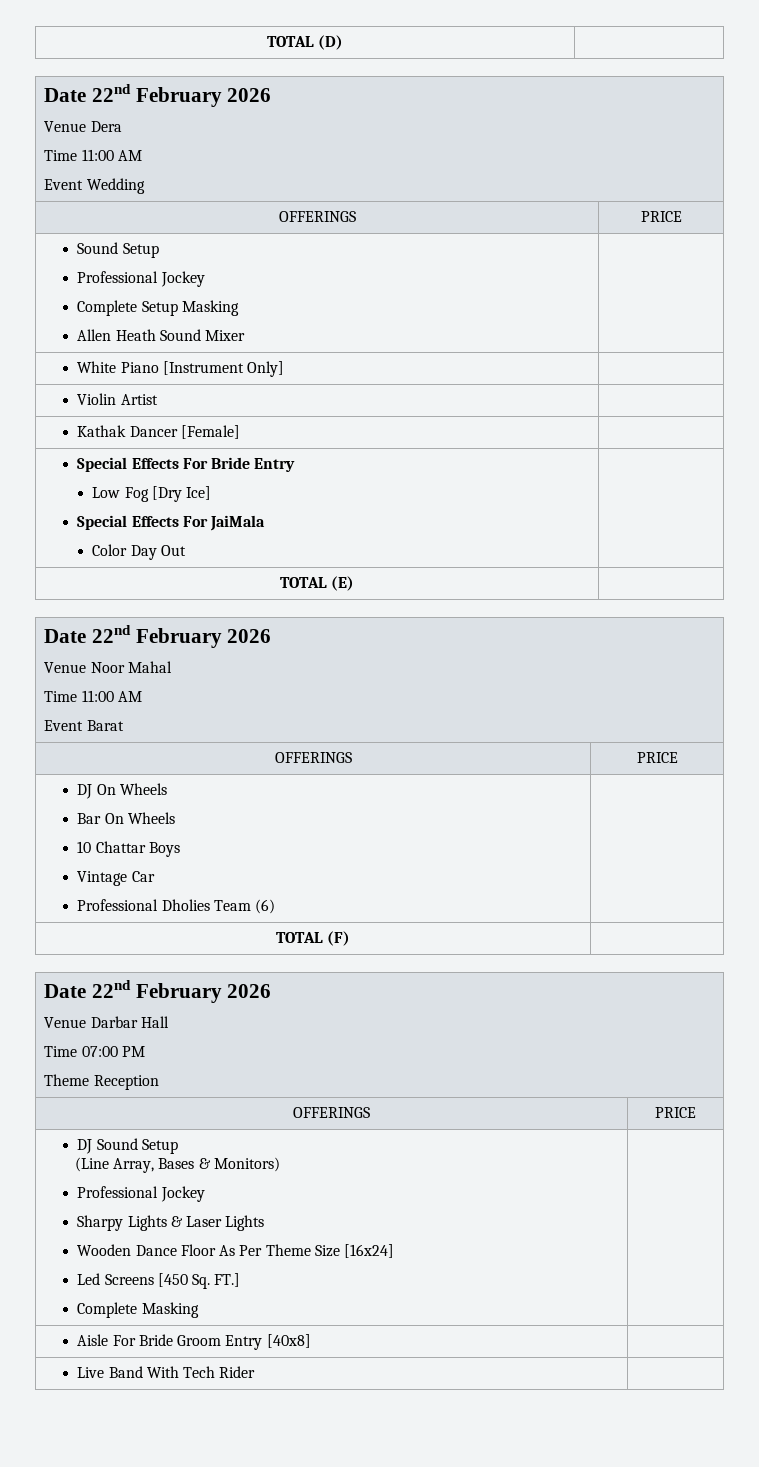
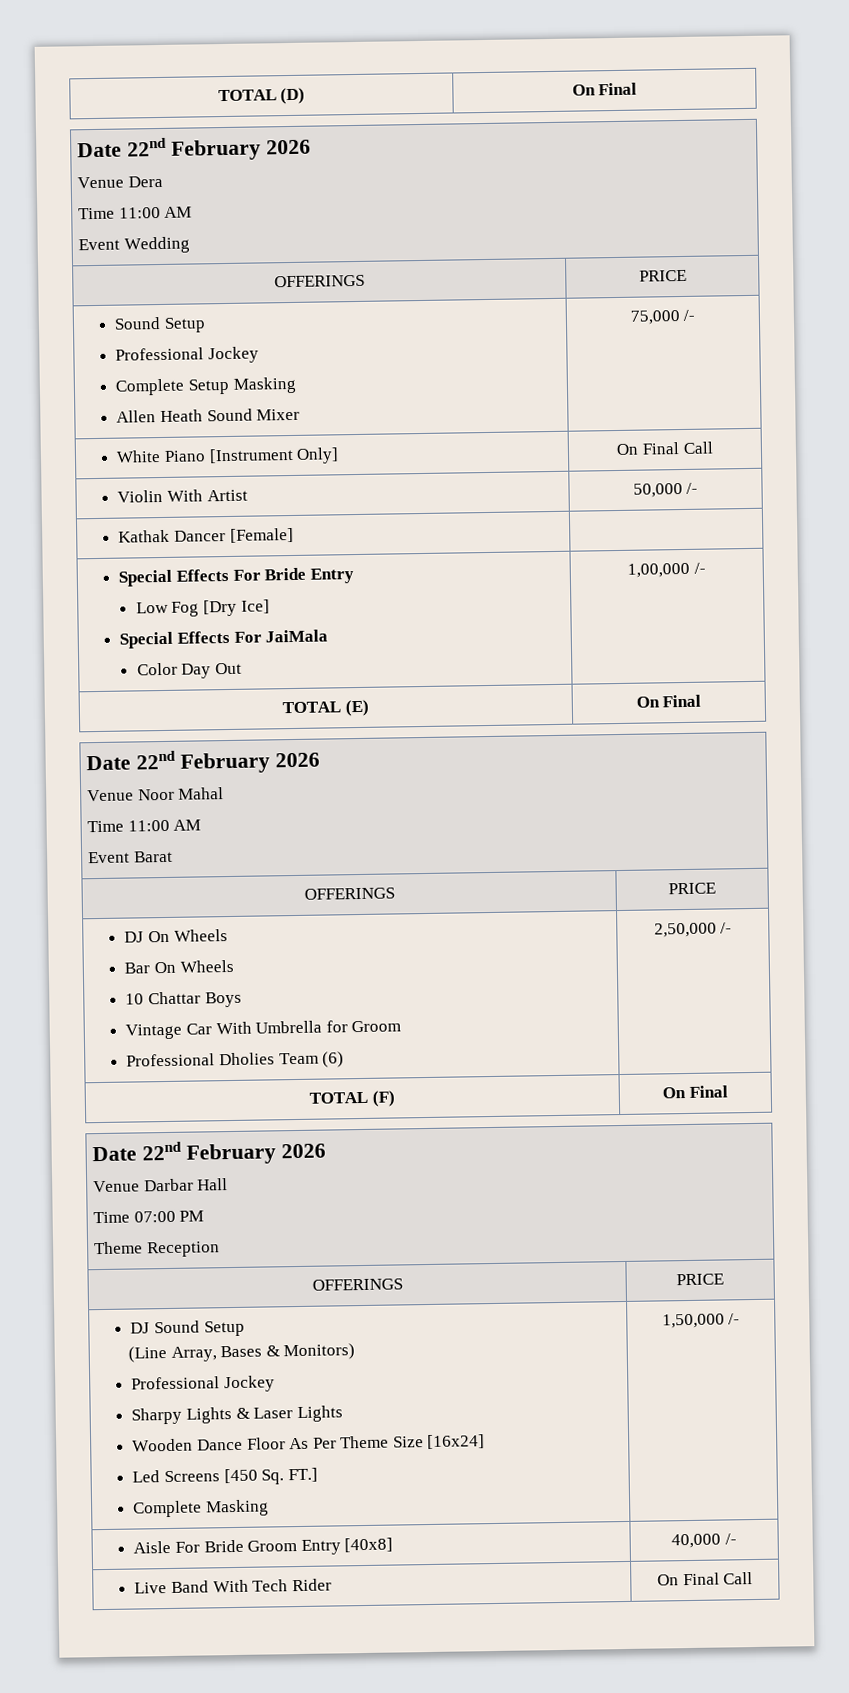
- TOTAL (D) |
+ TOTAL (D) | On Final
  Date 22nd February 2026
  Venue Dera
  Time 11:00 AM
  Event Wedding
  OFFERINGS | PRICE
  Sound Setup
  Professional Jockey
  Complete Setup Masking
- Allen Heath Sound Mixer |
+ Allen Heath Sound Mixer | 75,000 /-
- White Piano [Instrument Only] |
+ White Piano [Instrument Only] | On Final Call
- Violin Artist |
+ Violin With Artist | 50,000 /-
  Special Effects For Bride Entry
  Low Fog [Dry Ice]
  Special Effects For JaiMala
- Color Day Out |
+ Color Day Out | 1,00,000 /-
- TOTAL (E) |
+ TOTAL (E) | On Final
  DJ On Wheels
  Bar On Wheels
  10 Chattar Boys
- Vintage Car
- Professional Dholies Team (6) |
+ Vintage Car With Umbrella for Groom
+ Professional Dholies Team (6) | 2,50,000 /-
- TOTAL (F) |
+ TOTAL (F) | On Final
  DJ Sound Setup
  (Line Array, Bases & Monitors)
  Professional Jockey
  Sharpy Lights & Laser Lights
  Wooden Dance Floor As Per Theme Size [16x24]
  Led Screens [450 Sq. FT.]
- Complete Masking |
+ Complete Masking | 1,50,000 /-
- Aisle For Bride Groom Entry [40x8] |
+ Aisle For Bride Groom Entry [40x8] | 40,000 /-
- Live Band With Tech Rider |
+ Live Band With Tech Rider | On Final Call

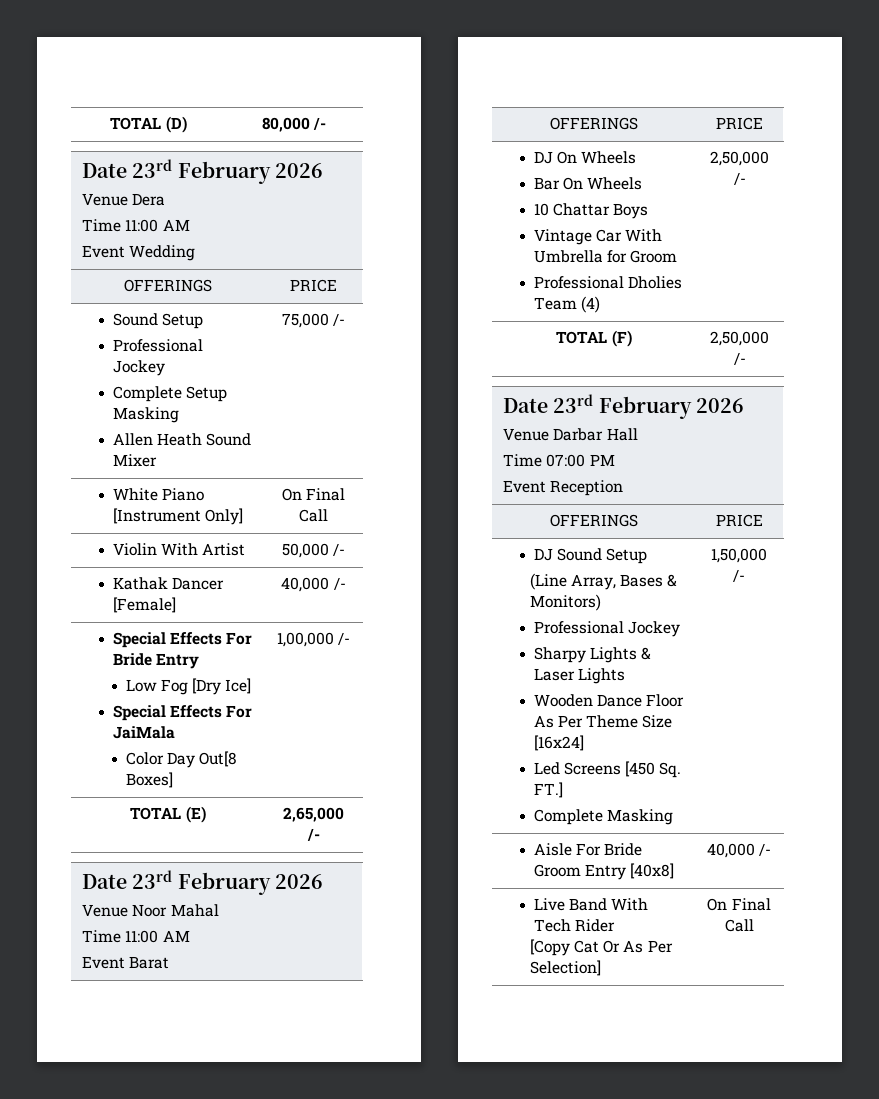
- TOTAL (D) | On Final
- Date 22nd February 2026
+ TOTAL (D) | 80,000 /-
+ Date 23rd February 2026
- Kathak Dancer [Female] |
+ Kathak Dancer [Female] | 40,000 /-
  Special Effects For Bride Entry
  Low Fog [Dry Ice]
  Special Effects For JaiMala
- Color Day Out | 1,00,000 /-
+ Color Day Out[8 Boxes] | 1,00,000 /-
- TOTAL (E) | On Final
- Date 22nd February 2026
+ TOTAL (E) | 2,65,000 /-
+ Date 23rd February 2026
  DJ On Wheels
  Bar On Wheels
  10 Chattar Boys
  Vintage Car With Umbrella for Groom
- Professional Dholies Team (6) | 2,50,000 /-
+ Professional Dholies Team (4) | 2,50,000 /-
- TOTAL (F) | On Final
- Date 22nd February 2026
+ TOTAL (F) | 2,50,000 /-
+ Date 23rd February 2026
  Venue Darbar Hall
  Time 07:00 PM
- Theme Reception
+ Event Reception
- Live Band With Tech Rider | On Final Call
+ Live Band With Tech Rider
+ [Copy Cat Or As Per Selection] | On Final Call

